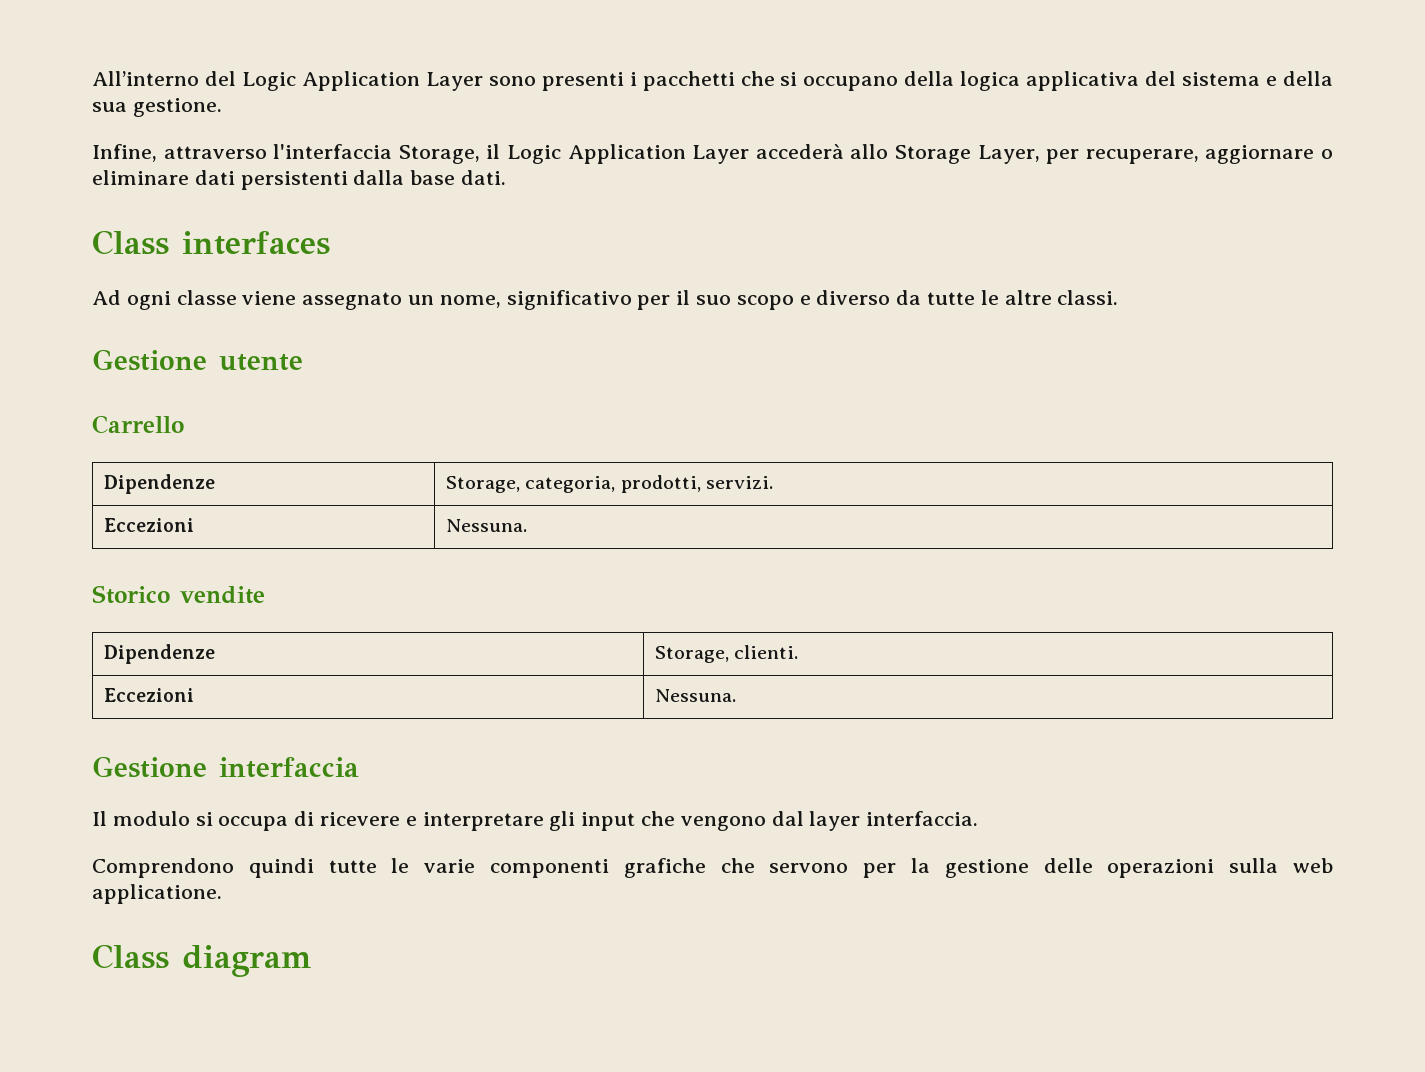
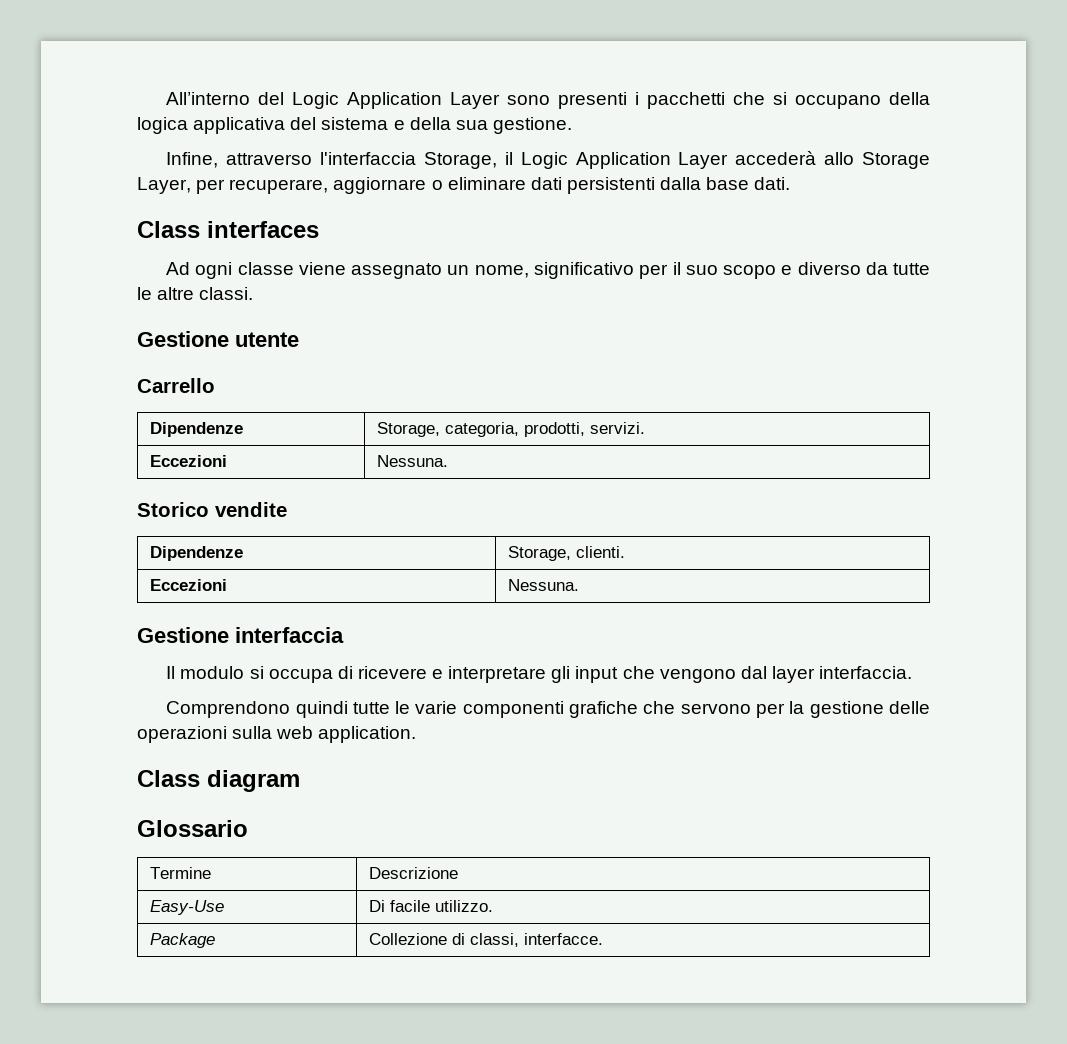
- Comprendono quindi tutte le varie componenti grafiche che servono per la gestione delle operazioni sulla web applicatione.
+ Comprendono quindi tutte le varie componenti grafiche che servono per la gestione delle operazioni sulla web application.
+ Glossario
+ Termine | Descrizione
+ Easy-Use | Di facile utilizzo.
+ Package | Collezione di classi, interfacce.

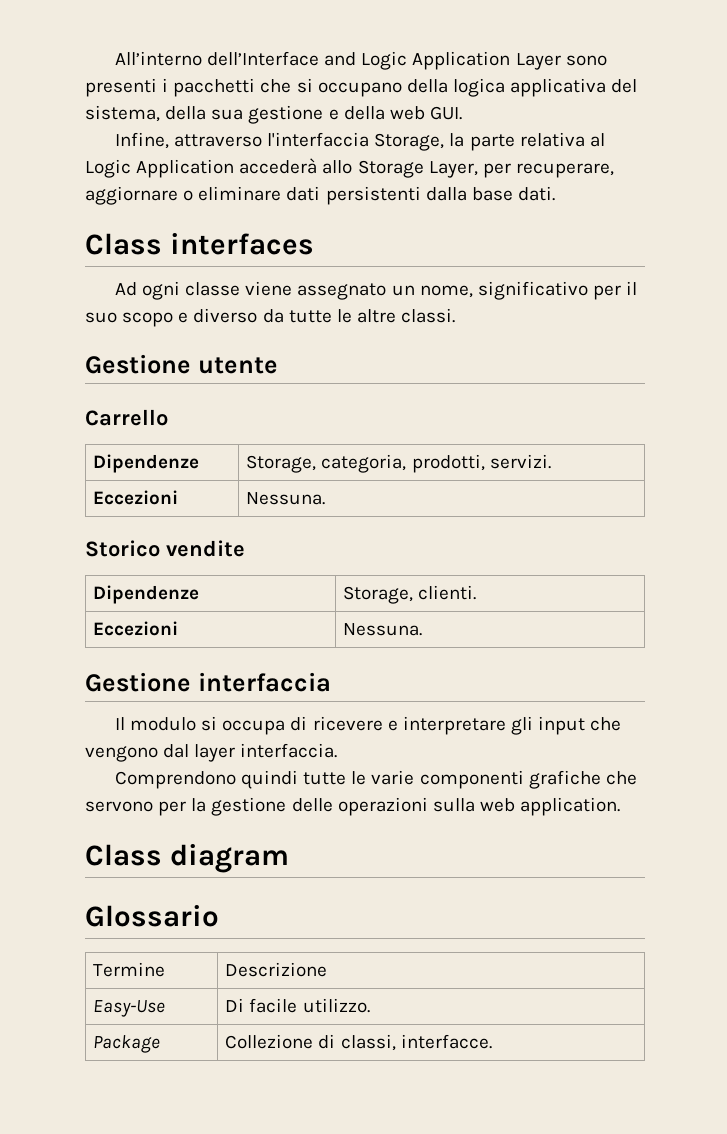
- All’interno del Logic Application Layer sono presenti i pacchetti che si occupano della logica applicativa del sistema e della sua gestione.
+ All’interno dell’Interface and Logic Application Layer sono presenti i pacchetti che si occupano della logica applicativa del sistema, della sua gestione e della web GUI.
- Infine, attraverso l'interfaccia Storage, il Logic Application Layer accederà allo Storage Layer, per recuperare, aggiornare o eliminare dati persistenti dalla base dati.
+ Infine, attraverso l'interfaccia Storage, la parte relativa al Logic Application accederà allo Storage Layer, per recuperare, aggiornare o eliminare dati persistenti dalla base dati.

